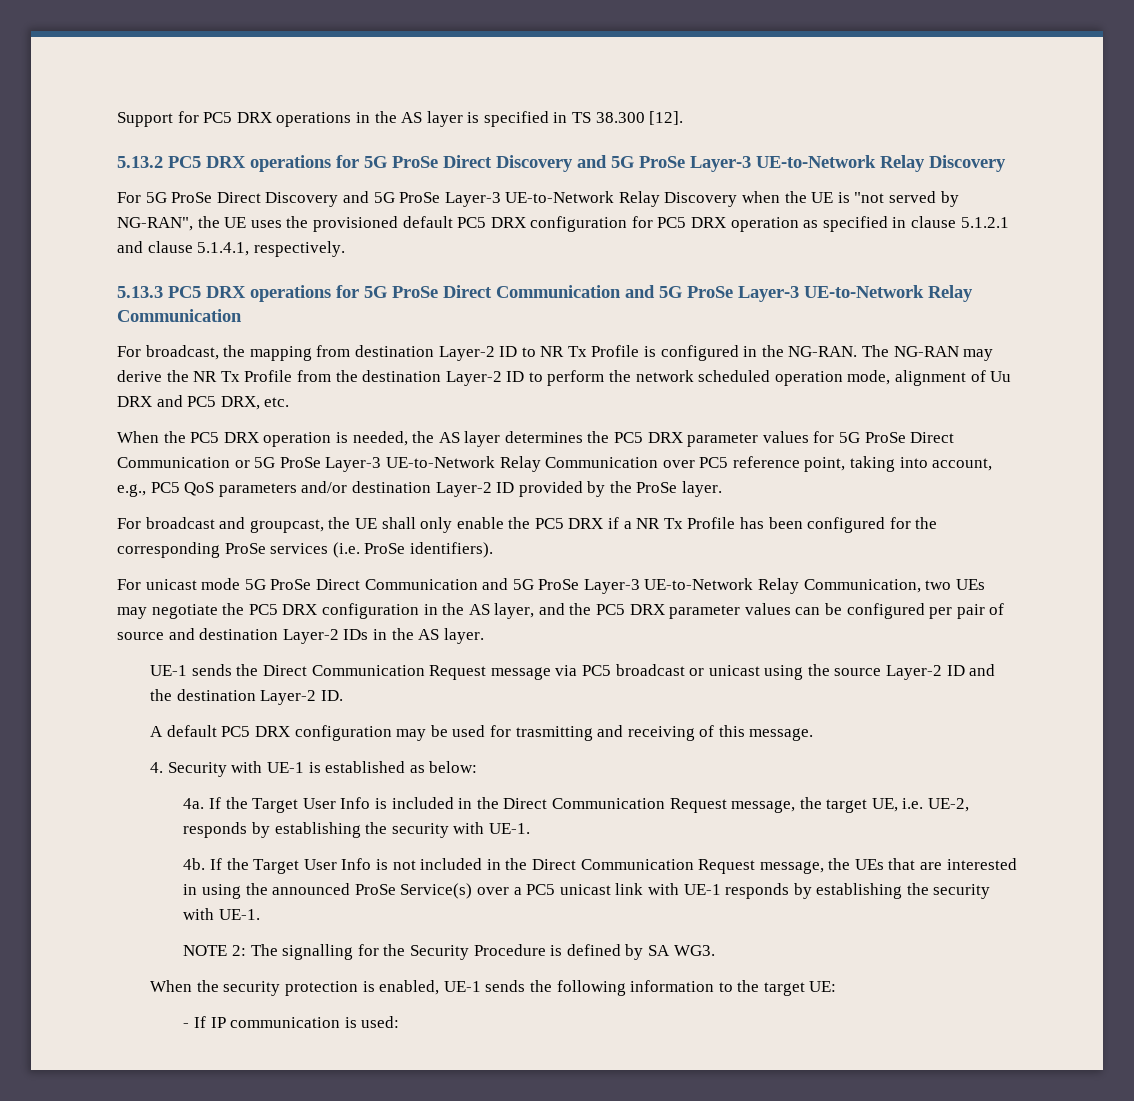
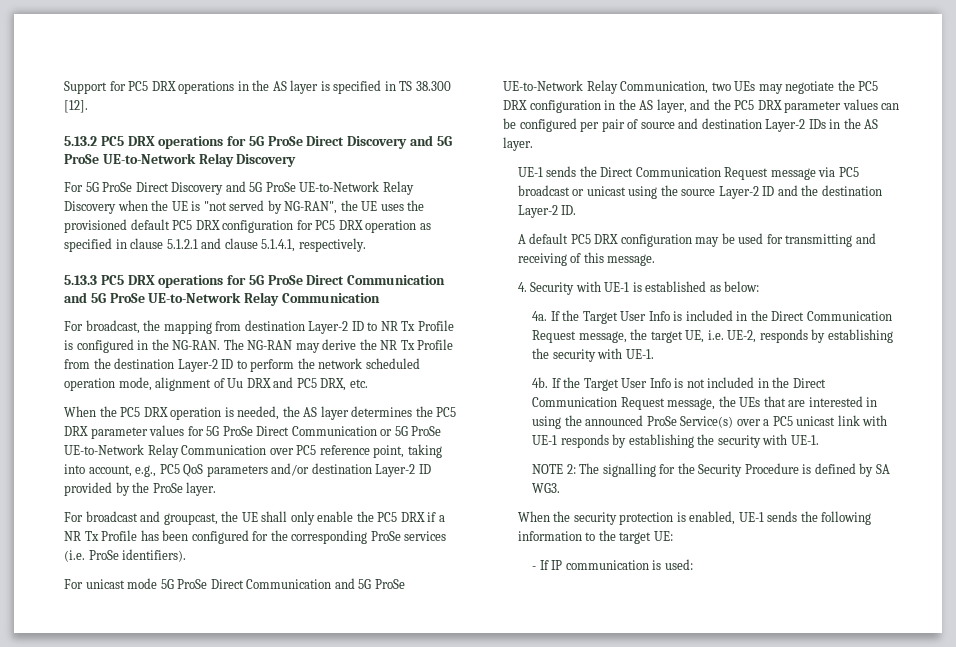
- 5.13.2 PC5 DRX operations for 5G ProSe Direct Discovery and 5G ProSe Layer-3 UE-to-Network Relay Discovery
+ 5.13.2 PC5 DRX operations for 5G ProSe Direct Discovery and 5G ProSe UE-to-Network Relay Discovery
- For 5G ProSe Direct Discovery and 5G ProSe Layer-3 UE-to-Network Relay Discovery when the UE is "not served by NG-RAN", the UE uses the provisioned default PC5 DRX configuration for PC5 DRX operation as specified in clause 5.1.2.1 and clause 5.1.4.1, respectively.
+ For 5G ProSe Direct Discovery and 5G ProSe UE-to-Network Relay Discovery when the UE is "not served by NG-RAN", the UE uses the provisioned default PC5 DRX configuration for PC5 DRX operation as specified in clause 5.1.2.1 and clause 5.1.4.1, respectively.
- 5.13.3 PC5 DRX operations for 5G ProSe Direct Communication and 5G ProSe Layer-3 UE-to-Network Relay Communication
+ 5.13.3 PC5 DRX operations for 5G ProSe Direct Communication and 5G ProSe UE-to-Network Relay Communication
- When the PC5 DRX operation is needed, the AS layer determines the PC5 DRX parameter values for 5G ProSe Direct Communication or 5G ProSe Layer-3 UE-to-Network Relay Communication over PC5 reference point, taking into account, e.g., PC5 QoS parameters and/or destination Layer-2 ID provided by the ProSe layer.
+ When the PC5 DRX operation is needed, the AS layer determines the PC5 DRX parameter values for 5G ProSe Direct Communication or 5G ProSe UE-to-Network Relay Communication over PC5 reference point, taking into account, e.g., PC5 QoS parameters and/or destination Layer-2 ID provided by the ProSe layer.
- For unicast mode 5G ProSe Direct Communication and 5G ProSe Layer-3 UE-to-Network Relay Communication, two UEs may negotiate the PC5 DRX configuration in the AS layer, and the PC5 DRX parameter values can be configured per pair of source and destination Layer-2 IDs in the AS layer.
+ For unicast mode 5G ProSe Direct Communication and 5G ProSe UE-to-Network Relay Communication, two UEs may negotiate the PC5 DRX configuration in the AS layer, and the PC5 DRX parameter values can be configured per pair of source and destination Layer-2 IDs in the AS layer.
- A default PC5 DRX configuration may be used for trasmitting and receiving of this message.
+ A default PC5 DRX configuration may be used for transmitting and receiving of this message.

